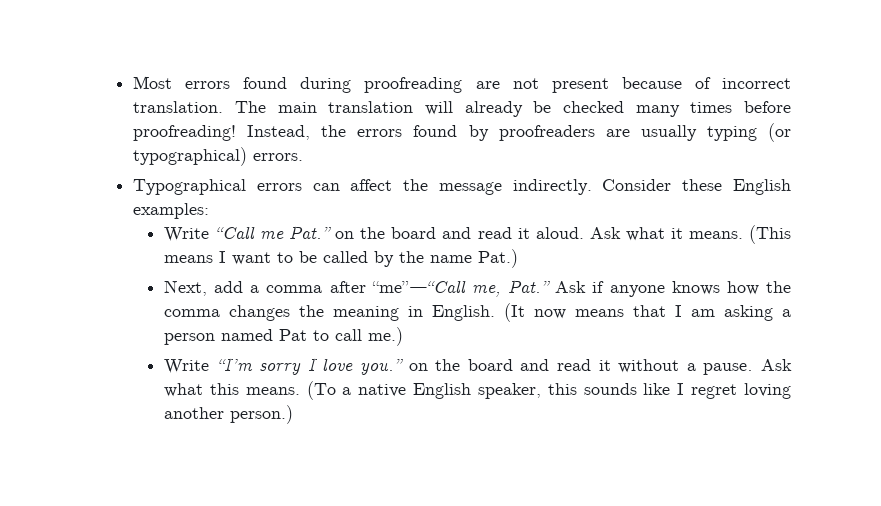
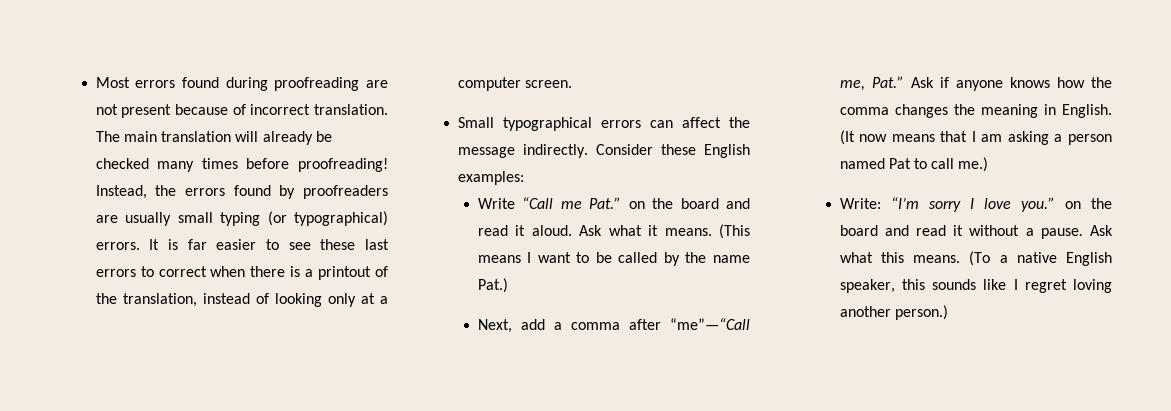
- Instead, the errors found by proofreaders are usually typing (or typographical) errors.
- Typographical errors can affect the message indirectly.
+ Instead, the errors found by proofreaders are usually small typing (or typographical) errors. It is far easier to see these last errors to correct when there is a printout of the translation, instead of looking only at a computer screen.
+ Small typographical errors can affect the message indirectly.
- Write “I’m sorry I love you.” on the board and read it without a pause.
+ Write: “I’m sorry I love you.” on the board and read it without a pause.

